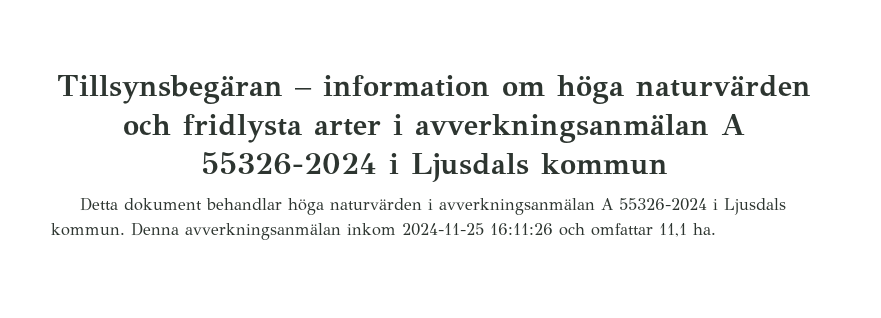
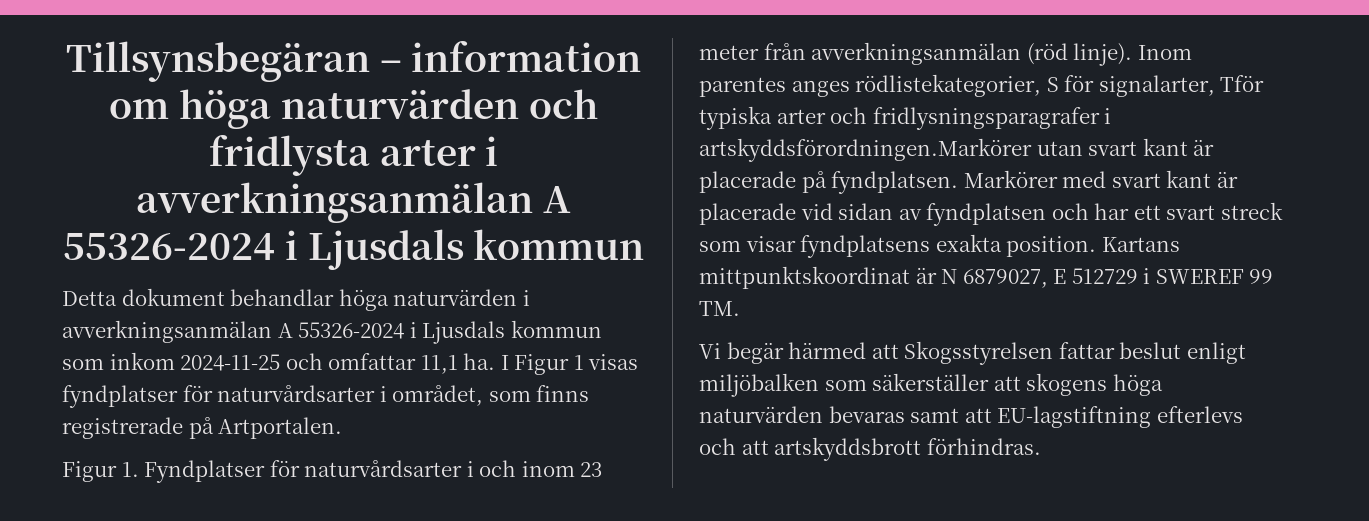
- Detta dokument behandlar höga naturvärden i avverkningsanmälan A 55326-2024 i Ljusdals kommun. Denna avverkningsanmälan inkom 2024-11-25 16:11:26 och omfattar 11,1 ha.
+ Detta dokument behandlar höga naturvärden i avverkningsanmälan A 55326-2024 i Ljusdals kommun som inkom 2024-11-25 och omfattar 11,1 ha.
+ I Figur 1 visas fyndplatser för naturvårdsarter i området, som finns registrerade på Artportalen.
+ Figur 1. Fyndplatser för naturvårdsarter i och inom 23 meter från avverkningsanmälan (röd linje). Inom parentes anges rödlistekategorier, S för signalarter, Tför typiska arter och fridlysningsparagrafer i artskyddsförordningen.Markörer utan svart kant är placerade på fyndplatsen. Markörer med svart kant är placerade vid sidan av fyndplatsen och har ett svart streck som visar fyndplatsens exakta position. Kartans mittpunktskoordinat är N 6879027, E 512729 i SWEREF 99 TM.
+ Vi begär härmed att Skogsstyrelsen fattar beslut enligt miljöbalken som säkerställer att skogens höga naturvärden bevaras samt att EU-lagstiftning efterlevs och att artskyddsbrott förhindras.

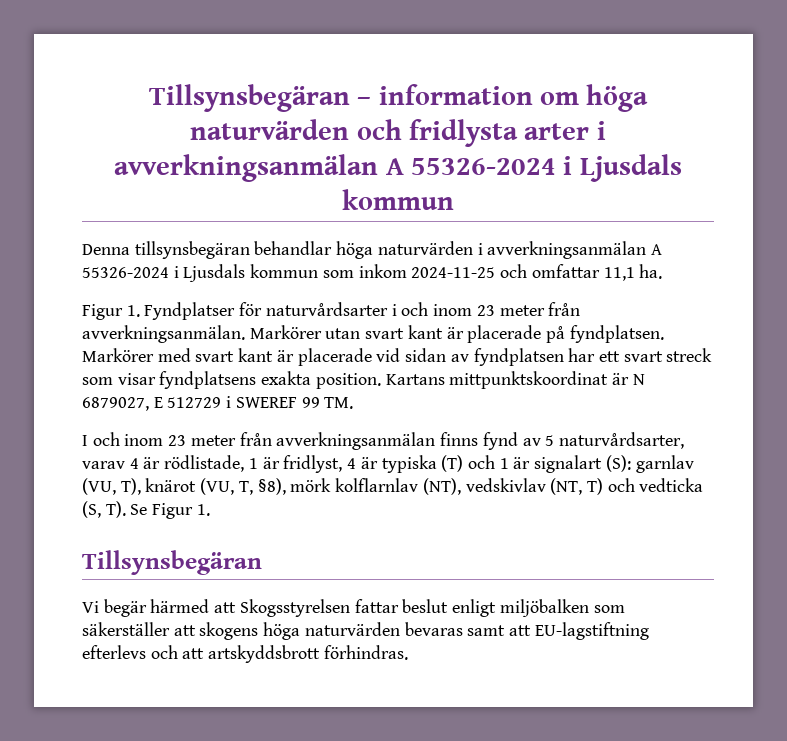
- Detta dokument behandlar höga naturvärden i avverkningsanmälan A 55326-2024 i Ljusdals kommun som inkom 2024-11-25 och omfattar 11,1 ha. I Figur 1 visas fyndplatser för naturvårdsarter i området, som finns registrerade på Artportalen.
+ Denna tillsynsbegäran behandlar höga naturvärden i avverkningsanmälan A 55326-2024 i Ljusdals kommun som inkom 2024-11-25 och omfattar 11,1 ha.
- Figur 1. Fyndplatser för naturvårdsarter i och inom 23 meter från avverkningsanmälan (röd linje). Inom parentes anges rödlistekategorier, S för signalarter, Tför typiska arter och fridlysningsparagrafer i artskyddsförordningen.Markörer utan svart kant är placerade på fyndplatsen.
+ Figur 1. Fyndplatser för naturvårdsarter i och inom 23 meter från avverkningsanmälan. Markörer utan svart kant är placerade på fyndplatsen.
- Markörer med svart kant är placerade vid sidan av fyndplatsen och har ett svart streck som visar fyndplatsens exakta position.
+ Markörer med svart kant är placerade vid sidan av fyndplatsen har ett svart streck som visar fyndplatsens exakta position.
+ I och inom 23 meter från avverkningsanmälan finns fynd av 5 naturvårdsarter, varav 4 är rödlistade, 1 är fridlyst, 4 är typiska (T) och 1 är signalart (S): garnlav (VU, T), knärot (VU, T, §8), mörk kolflarnlav (NT), vedskivlav (NT, T) och vedticka (S, T). Se Figur 1.
+ Tillsynsbegäran

